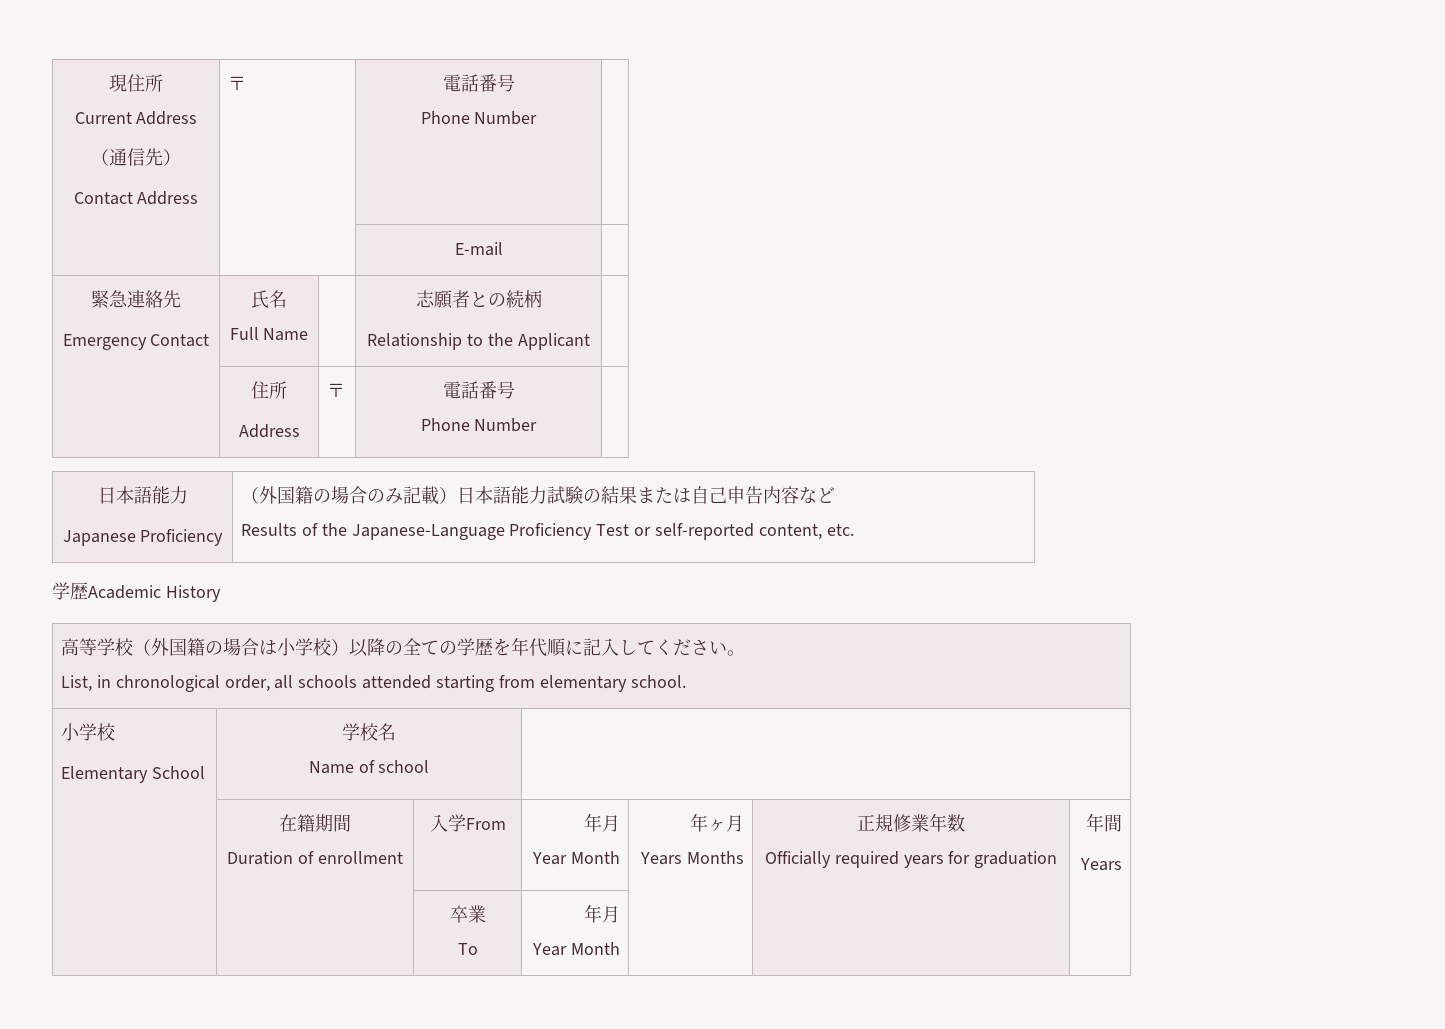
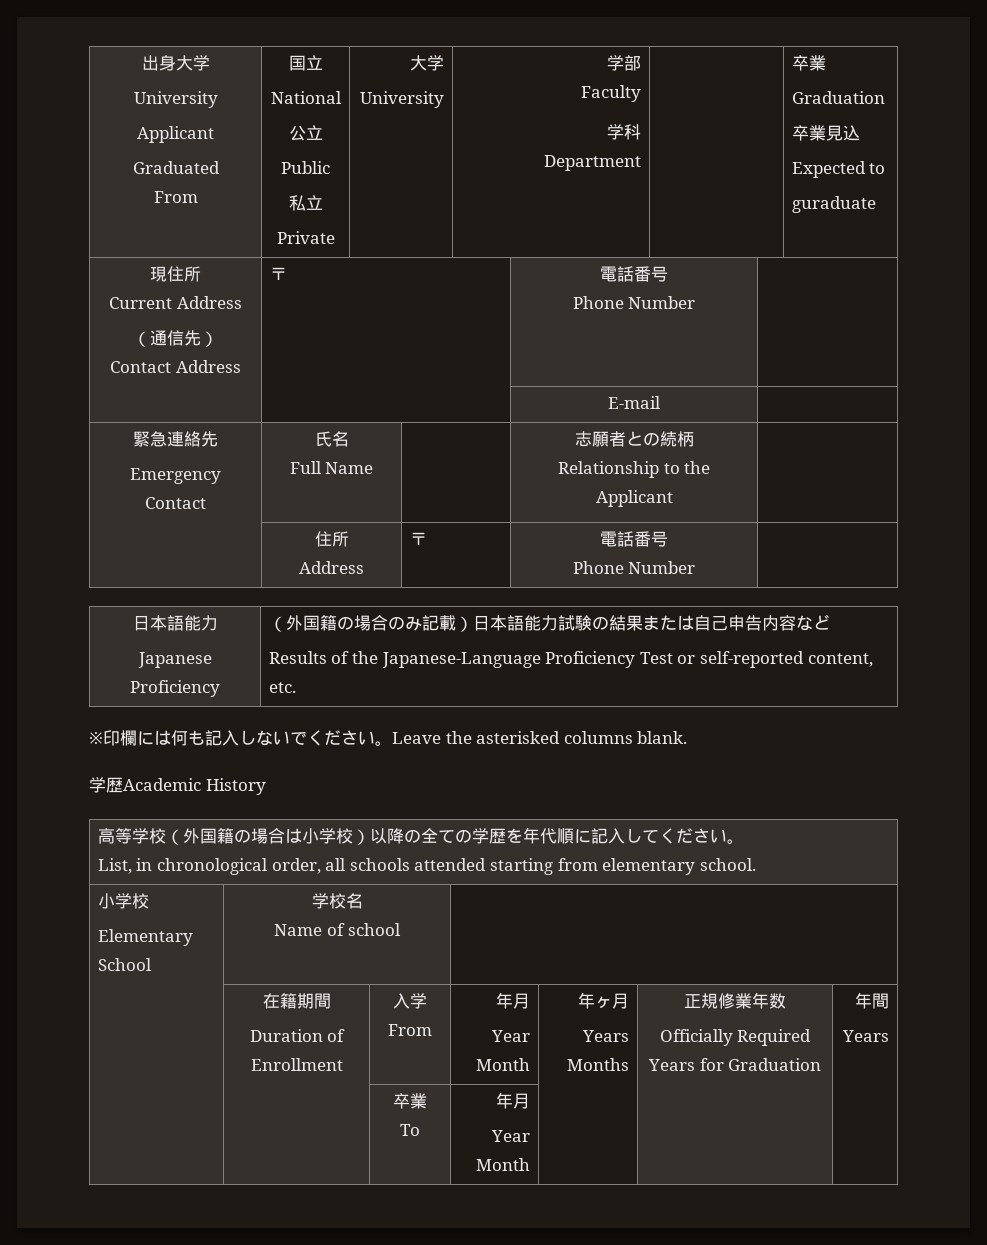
+ 出身大学
+ University
+ Applicant
+ Graduated
+ From | 国立
+ National
+ 公立
+ Public
+ 私立
+ Private | 大学
+ University | 学部
+ Faculty
+ 学科
+ Department | | 卒業
+ Graduation
+ 卒業見込
+ Expected to
+ guraduate
+ ※印欄には何も記入しないでください。Leave the asterisked columns blank.
  | 在籍期間
- Duration of enrollment | 入学From | 年月
+ Duration of Enrollment | 入学From | 年月
  Year Month | 年ヶ月
  Years Months | 正規修業年数
- Officially required years for graduation | 年間
+ Officially Required Years for Graduation | 年間

